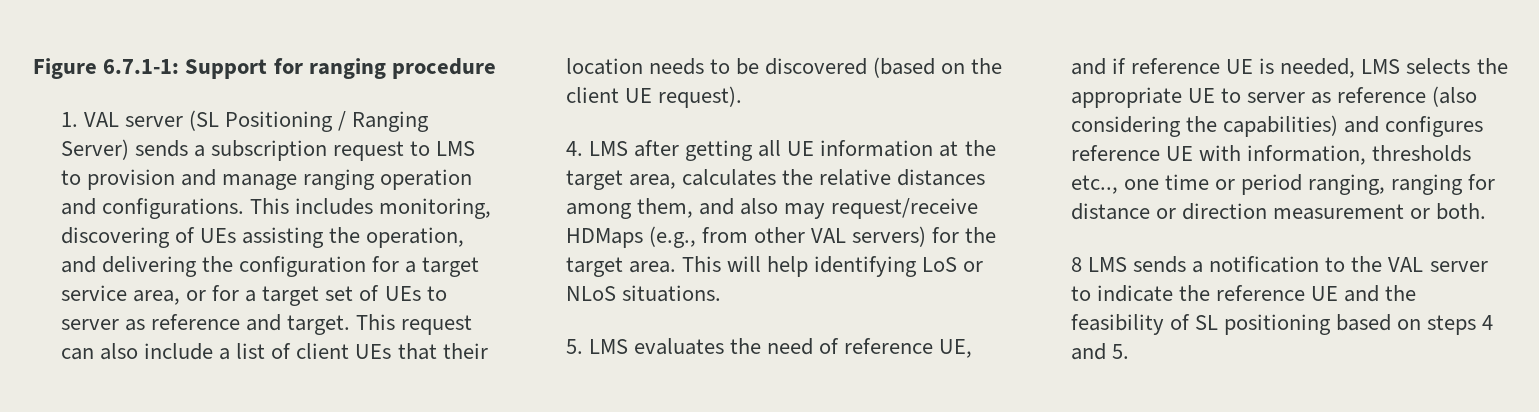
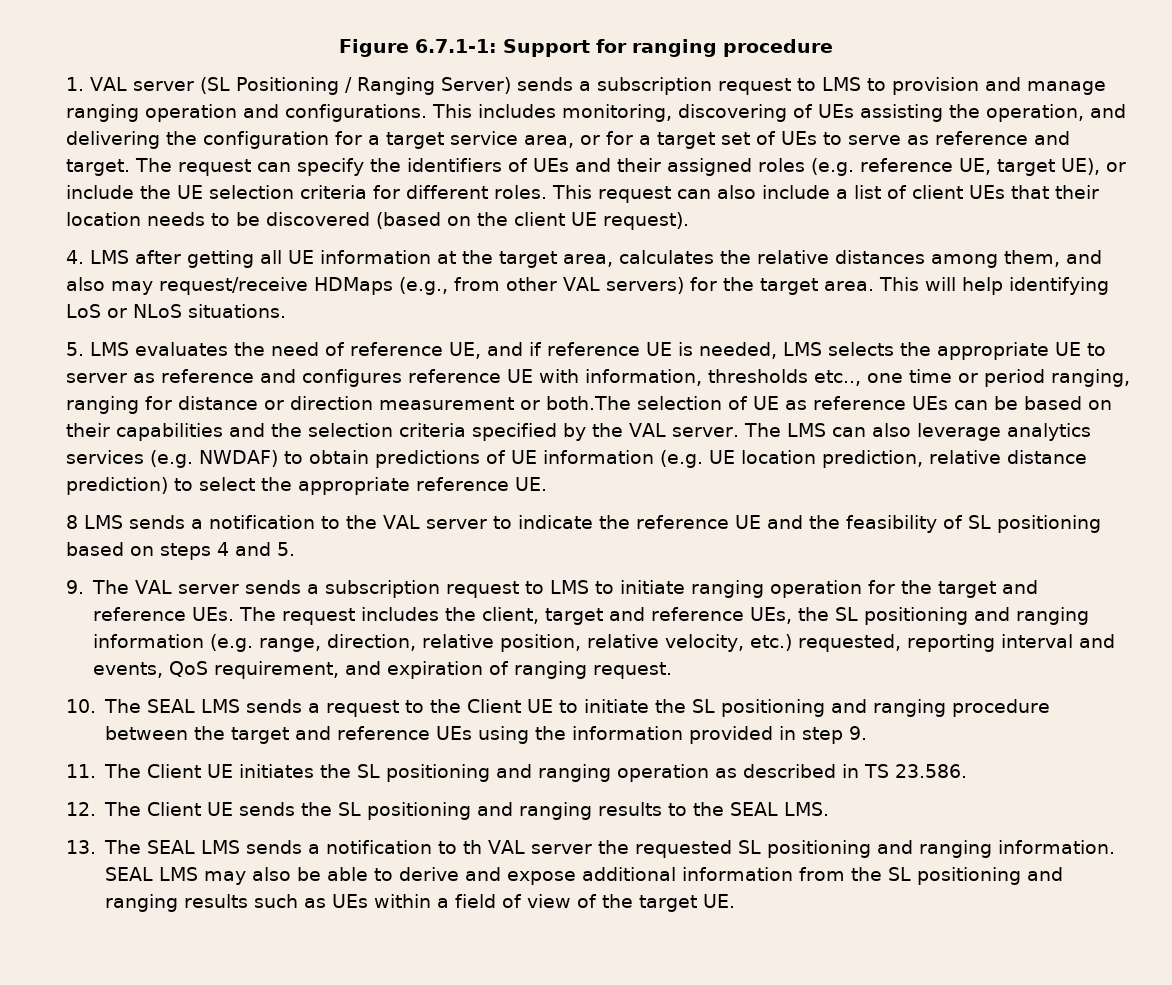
- This includes monitoring, discovering of UEs assisting the operation, and delivering the configuration for a target service area, or for a target set of UEs to server as reference and target.
+ This includes monitoring, discovering of UEs assisting the operation, and delivering the configuration for a target service area, or for a target set of UEs to serve as reference and target.
+ The request can specify the identifiers of UEs and their assigned roles (e.g. reference UE, target UE), or include the UE selection criteria for different roles.
- 5. LMS evaluates the need of reference UE, and if reference UE is needed, LMS selects the appropriate UE to server as reference (also considering the capabilities) and configures reference UE with information, thresholds etc.., one time or period ranging, ranging for distance or direction measurement or both.
+ 5. LMS evaluates the need of reference UE, and if reference UE is needed, LMS selects the appropriate UE to server as reference and configures reference UE with information, thresholds etc.., one time or period ranging, ranging for distance or direction measurement or both.The selection of UE as reference UEs can be based on their capabilities and the selection criteria specified by the VAL server. The LMS can also leverage analytics services (e.g. NWDAF) to obtain predictions of UE information (e.g. UE location prediction, relative distance prediction) to select the appropriate reference UE.
+ 9. The VAL server sends a subscription request to LMS to initiate ranging operation for the target and reference UEs. The request includes the client, target and reference UEs, the SL positioning and ranging information (e.g. range, direction, relative position, relative velocity, etc.) requested, reporting interval and events, QoS requirement, and expiration of ranging request.
+ 10. The SEAL LMS sends a request to the Client UE to initiate the SL positioning and ranging procedure between the target and reference UEs using the information provided in step 9.
+ 11. The Client UE initiates the SL positioning and ranging operation as described in TS 23.586.
+ 12. The Client UE sends the SL positioning and ranging results to the SEAL LMS.
+ 13. The SEAL LMS sends a notification to th VAL server the requested SL positioning and ranging information. SEAL LMS may also be able to derive and expose additional information from the SL positioning and ranging results such as UEs within a field of view of the target UE.

